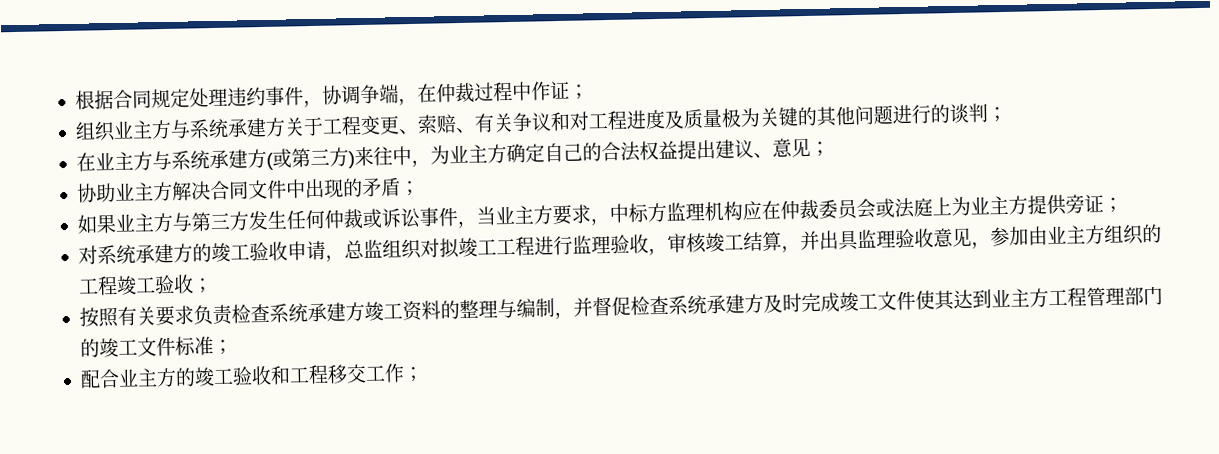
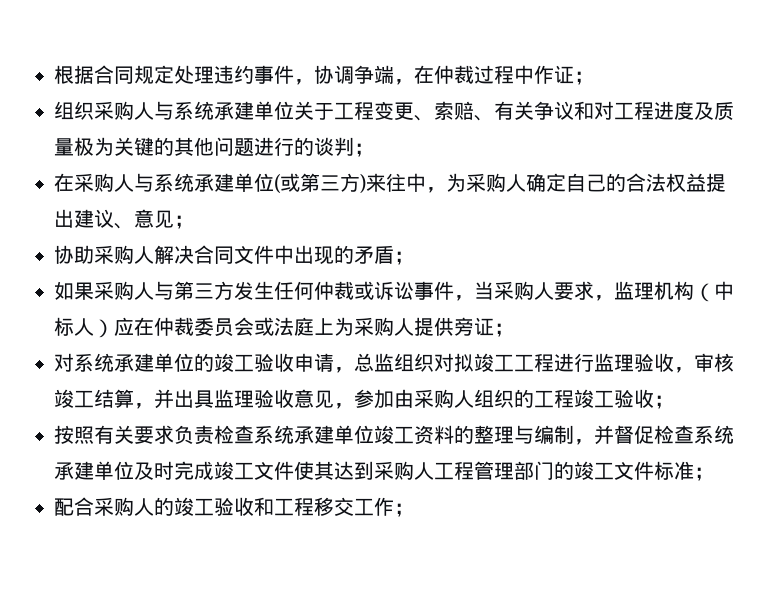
- 组织业主方与系统承建方关于工程变更、索赔、有关争议和对工程进度及质量极为关键的其他问题进行的谈判；
+ 组织采购人与系统承建单位关于工程变更、索赔、有关争议和对工程进度及质量极为关键的其他问题进行的谈判；
- 在业主方与系统承建方(或第三方)来往中，为业主方确定自己的合法权益提出建议、意见；
+ 在采购人与系统承建单位(或第三方)来往中，为采购人确定自己的合法权益提出建议、意见；
- 协助业主方解决合同文件中出现的矛盾；
+ 协助采购人解决合同文件中出现的矛盾；
- 如果业主方与第三方发生任何仲裁或诉讼事件，当业主方要求，中标方监理机构应在仲裁委员会或法庭上为业主方提供旁证；
+ 如果采购人与第三方发生任何仲裁或诉讼事件，当采购人要求，监理机构（中标人）应在仲裁委员会或法庭上为采购人提供旁证；
- 对系统承建方的竣工验收申请，总监组织对拟竣工工程进行监理验收，审核竣工结算，并出具监理验收意见，参加由业主方组织的工程竣工验收；
+ 对系统承建单位的竣工验收申请，总监组织对拟竣工工程进行监理验收，审核竣工结算，并出具监理验收意见，参加由采购人组织的工程竣工验收；
- 按照有关要求负责检查系统承建方竣工资料的整理与编制，并督促检查系统承建方及时完成竣工文件使其达到业主方工程管理部门的竣工文件标准；
+ 按照有关要求负责检查系统承建单位竣工资料的整理与编制，并督促检查系统承建单位及时完成竣工文件使其达到采购人工程管理部门的竣工文件标准；
- 配合业主方的竣工验收和工程移交工作；
+ 配合采购人的竣工验收和工程移交工作；

